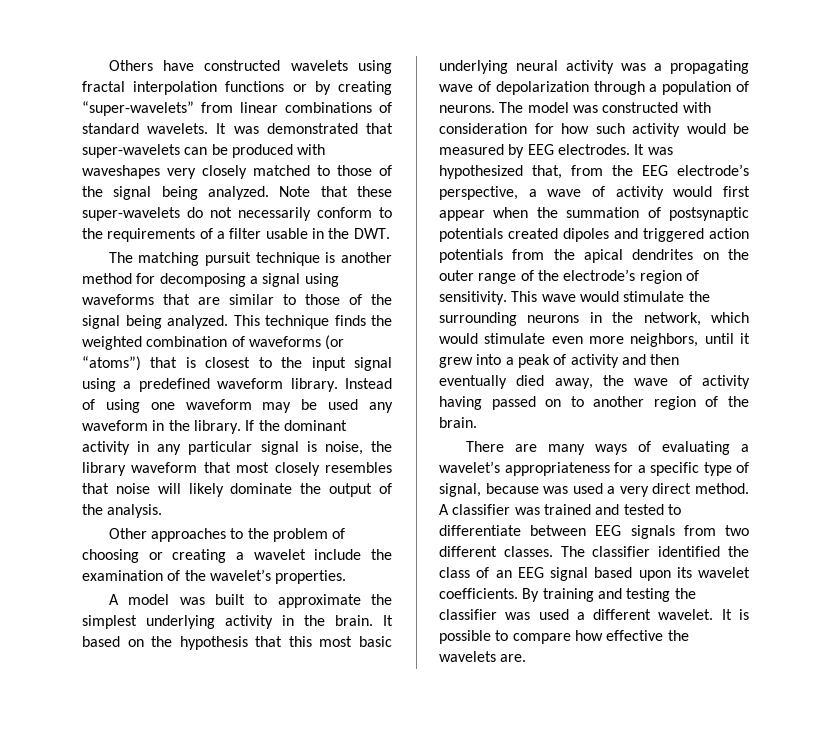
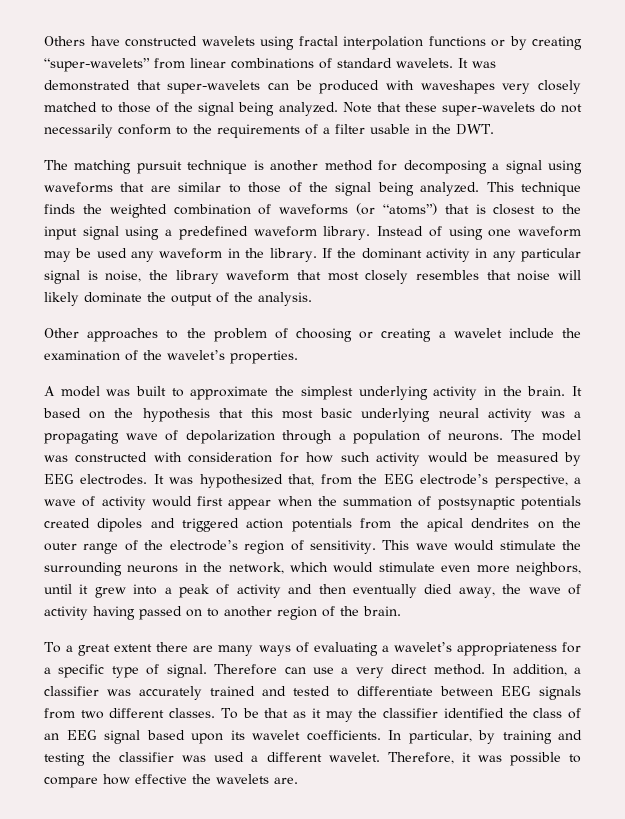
- There are many ways of evaluating a wavelet’s appropriateness for a specific type of signal, because was used a very direct method.
+ To a great extent there are many ways of evaluating a wavelet’s appropriateness for a specific type of signal. Therefore can use a very direct method.
- A classifier was trained and tested to differentiate between EEG signals from two different classes.
+ In addition, a classifier was accurately trained and tested to differentiate between EEG signals from two different classes.
- The classifier identified the class of an EEG signal based upon its wavelet coefficients.
+ To be that as it may the classifier identified the class of an EEG signal based upon its wavelet coefficients.
- By training and testing the classifier was used a different wavelet.
+ In particular, by training and testing the classifier was used a different wavelet.
- It is possible to compare how effective the wavelets are.
+ Therefore, it was possible to compare how effective the wavelets are.

